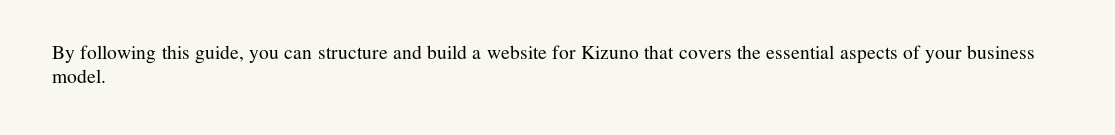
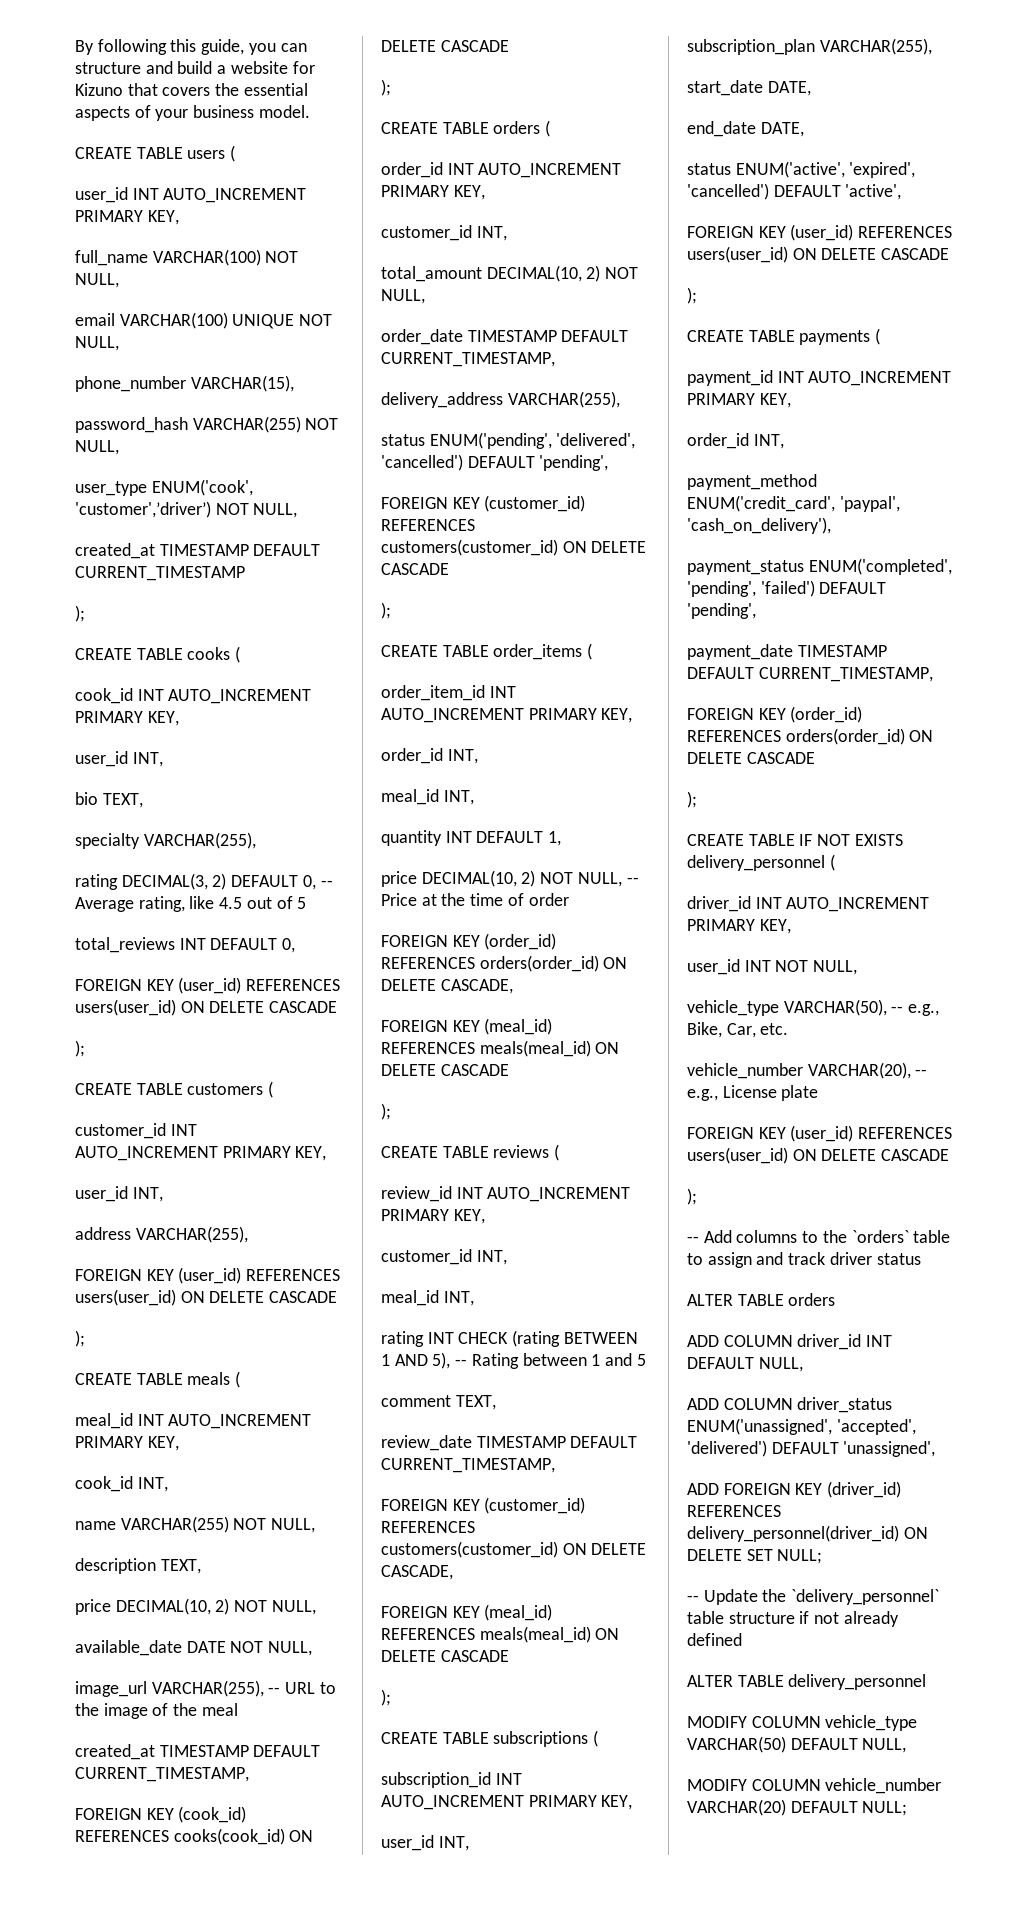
+ CREATE TABLE users (
+ user_id INT AUTO_INCREMENT PRIMARY KEY,
+ full_name VARCHAR(100) NOT NULL,
+ email VARCHAR(100) UNIQUE NOT NULL,
+ phone_number VARCHAR(15),
+ password_hash VARCHAR(255) NOT NULL,
+ user_type ENUM('cook', 'customer',’driver’) NOT NULL,
+ created_at TIMESTAMP DEFAULT CURRENT_TIMESTAMP
+ );
+ CREATE TABLE cooks (
+ cook_id INT AUTO_INCREMENT PRIMARY KEY,
+ user_id INT,
+ bio TEXT,
+ specialty VARCHAR(255),
+ rating DECIMAL(3, 2) DEFAULT 0, -- Average rating, like 4.5 out of 5
+ total_reviews INT DEFAULT 0,
+ FOREIGN KEY (user_id) REFERENCES users(user_id) ON DELETE CASCADE
+ );
+ CREATE TABLE customers (
+ customer_id INT AUTO_INCREMENT PRIMARY KEY,
+ user_id INT,
+ address VARCHAR(255),
+ FOREIGN KEY (user_id) REFERENCES users(user_id) ON DELETE CASCADE
+ );
+ CREATE TABLE meals (
+ meal_id INT AUTO_INCREMENT PRIMARY KEY,
+ cook_id INT,
+ name VARCHAR(255) NOT NULL,
+ description TEXT,
+ price DECIMAL(10, 2) NOT NULL,
+ available_date DATE NOT NULL,
+ image_url VARCHAR(255), -- URL to the image of the meal
+ created_at TIMESTAMP DEFAULT CURRENT_TIMESTAMP,
+ FOREIGN KEY (cook_id) REFERENCES cooks(cook_id) ON DELETE CASCADE
+ );
+ CREATE TABLE orders (
+ order_id INT AUTO_INCREMENT PRIMARY KEY,
+ customer_id INT,
+ total_amount DECIMAL(10, 2) NOT NULL,
+ order_date TIMESTAMP DEFAULT CURRENT_TIMESTAMP,
+ delivery_address VARCHAR(255),
+ status ENUM('pending', 'delivered', 'cancelled') DEFAULT 'pending',
+ FOREIGN KEY (customer_id) REFERENCES customers(customer_id) ON DELETE CASCADE
+ );
+ CREATE TABLE order_items (
+ order_item_id INT AUTO_INCREMENT PRIMARY KEY,
+ order_id INT,
+ meal_id INT,
+ quantity INT DEFAULT 1,
+ price DECIMAL(10, 2) NOT NULL, -- Price at the time of order
+ FOREIGN KEY (order_id) REFERENCES orders(order_id) ON DELETE CASCADE,
+ FOREIGN KEY (meal_id) REFERENCES meals(meal_id) ON DELETE CASCADE
+ );
+ CREATE TABLE reviews (
+ review_id INT AUTO_INCREMENT PRIMARY KEY,
+ customer_id INT,
+ meal_id INT,
+ rating INT CHECK (rating BETWEEN 1 AND 5), -- Rating between 1 and 5
+ comment TEXT,
+ review_date TIMESTAMP DEFAULT CURRENT_TIMESTAMP,
+ FOREIGN KEY (customer_id) REFERENCES customers(customer_id) ON DELETE CASCADE,
+ FOREIGN KEY (meal_id) REFERENCES meals(meal_id) ON DELETE CASCADE
+ );
+ CREATE TABLE subscriptions (
+ subscription_id INT AUTO_INCREMENT PRIMARY KEY,
+ user_id INT,
+ subscription_plan VARCHAR(255),
+ start_date DATE,
+ end_date DATE,
+ status ENUM('active', 'expired', 'cancelled') DEFAULT 'active',
+ FOREIGN KEY (user_id) REFERENCES users(user_id) ON DELETE CASCADE
+ );
+ CREATE TABLE payments (
+ payment_id INT AUTO_INCREMENT PRIMARY KEY,
+ order_id INT,
+ payment_method ENUM('credit_card', 'paypal', 'cash_on_delivery'),
+ payment_status ENUM('completed', 'pending', 'failed') DEFAULT 'pending',
+ payment_date TIMESTAMP DEFAULT CURRENT_TIMESTAMP,
+ FOREIGN KEY (order_id) REFERENCES orders(order_id) ON DELETE CASCADE
+ );
+ CREATE TABLE IF NOT EXISTS delivery_personnel (
+ driver_id INT AUTO_INCREMENT PRIMARY KEY,
+ user_id INT NOT NULL,
+ vehicle_type VARCHAR(50), -- e.g., Bike, Car, etc.
+ vehicle_number VARCHAR(20), -- e.g., License plate
+ FOREIGN KEY (user_id) REFERENCES users(user_id) ON DELETE CASCADE
+ );
+ -- Add columns to the `orders` table to assign and track driver status
+ ALTER TABLE orders
+ ADD COLUMN driver_id INT DEFAULT NULL,
+ ADD COLUMN driver_status ENUM('unassigned', 'accepted', 'delivered') DEFAULT 'unassigned',
+ ADD FOREIGN KEY (driver_id) REFERENCES delivery_personnel(driver_id) ON DELETE SET NULL;
+ -- Update the `delivery_personnel` table structure if not already defined
+ ALTER TABLE delivery_personnel
+ MODIFY COLUMN vehicle_type VARCHAR(50) DEFAULT NULL,
+ MODIFY COLUMN vehicle_number VARCHAR(20) DEFAULT NULL;

